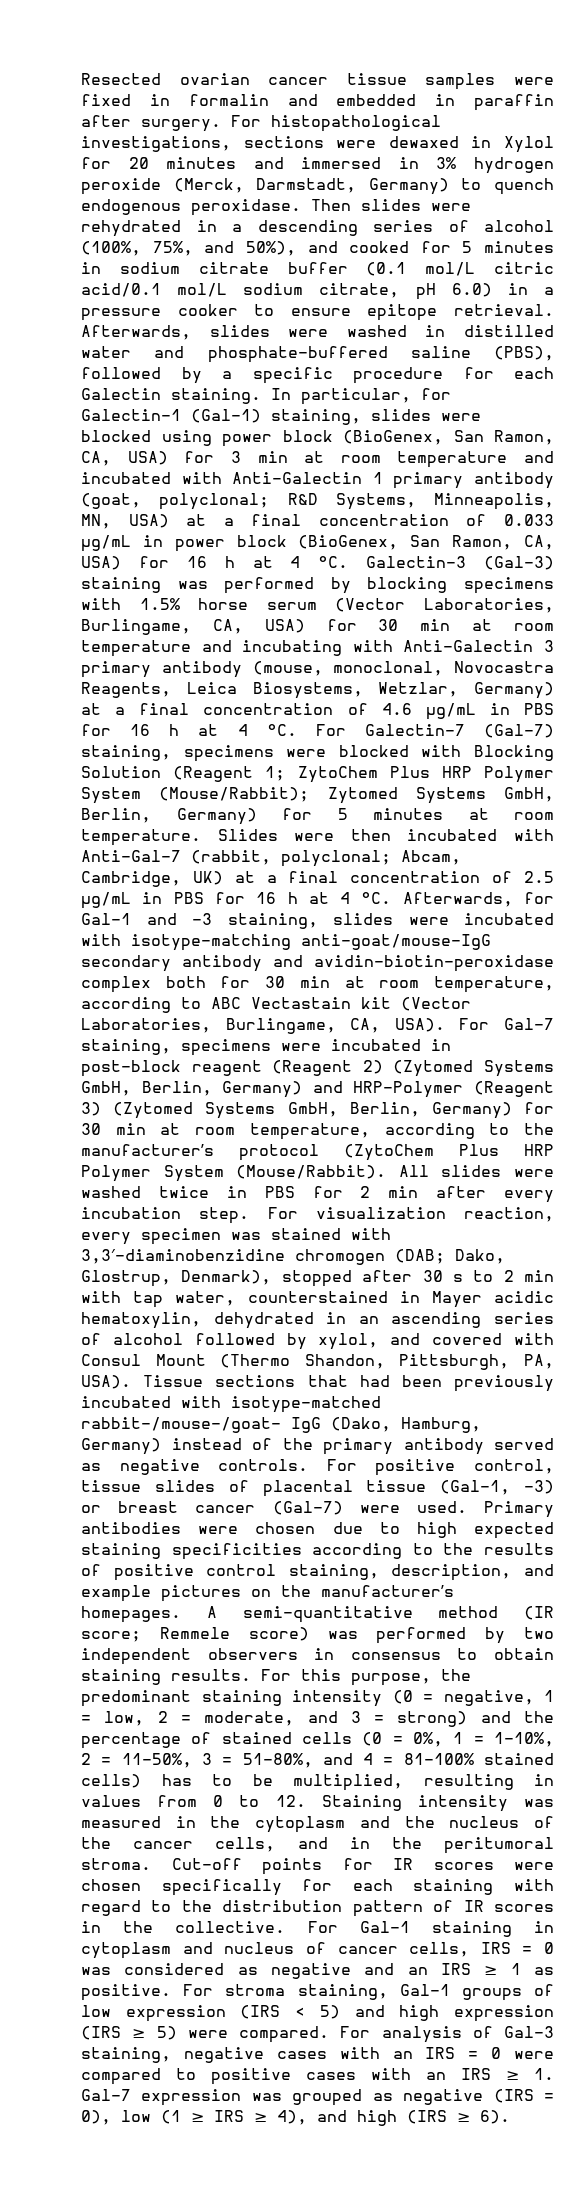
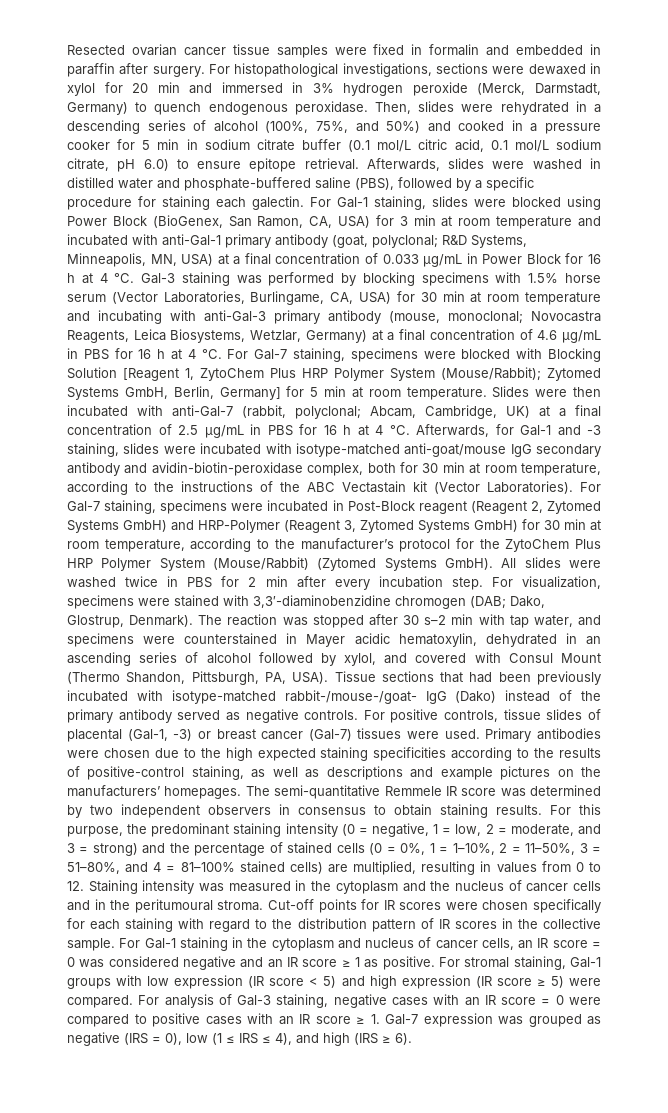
- For histopathological investigations, sections were dewaxed in Xylol for 20 minutes and immersed in 3% hydrogen peroxide (Merck, Darmstadt, Germany) to quench endogenous peroxidase.
+ For histopathological investigations, sections were dewaxed in xylol for 20 min and immersed in 3% hydrogen peroxide (Merck, Darmstadt, Germany) to quench endogenous peroxidase.
- Then slides were rehydrated in a descending series of alcohol (100%, 75%, and 50%), and cooked for 5 minutes in sodium citrate buffer (0.1 mol/L citric acid/0.1 mol/L sodium citrate, pH 6.0) in a pressure cooker to ensure epitope retrieval.
+ Then, slides were rehydrated in a descending series of alcohol (100%, 75%, and 50%) and cooked in a pressure cooker for 5 min in sodium citrate buffer (0.1 mol/L citric acid, 0.1 mol/L sodium citrate, pH 6.0) to ensure epitope retrieval.
- Afterwards, slides were washed in distilled water and phosphate-buffered saline (PBS), followed by a specific procedure for each Galectin staining. In particular, for Galectin-1 (Gal-1) staining, slides were blocked using power block (BioGenex, San Ramon, CA, USA) for 3 min at room temperature and incubated with Anti-Galectin 1 primary antibody (goat, polyclonal;
+ Afterwards, slides were washed in distilled water and phosphate-buffered saline (PBS), followed by a specific procedure for staining each galectin. For Gal-1 staining, slides were blocked using Power Block (BioGenex, San Ramon, CA, USA) for 3 min at room temperature and incubated with anti-Gal-1 primary antibody (goat, polyclonal;
- R&D Systems, Minneapolis, MN, USA) at a final concentration of 0.033 µg/mL in power block (BioGenex, San Ramon, CA, USA) for 16 h at 4 °C. Galectin-3 (Gal-3) staining was performed by blocking specimens with 1.5% horse serum (Vector Laboratories, Burlingame, CA, USA) for 30 min at room temperature and incubating with Anti-Galectin 3 primary antibody (mouse, monoclonal, Novocastra Reagents, Leica Biosystems, Wetzlar, Germany) at a final concentration of 4.6 µg/mL in PBS for 16 h at 4 °C.
+ R&D Systems, Minneapolis, MN, USA) at a final concentration of 0.033 µg/mL in Power Block for 16 h at 4 °C. Gal-3 staining was performed by blocking specimens with 1.5% horse serum (Vector Laboratories, Burlingame, CA, USA) for 30 min at room temperature and incubating with anti-Gal-3 primary antibody (mouse, monoclonal; Novocastra Reagents, Leica Biosystems, Wetzlar, Germany) at a final concentration of 4.6 µg/mL in PBS for 16 h at 4 °C.
- For Galectin-7 (Gal-7) staining, specimens were blocked with Blocking Solution (Reagent 1; ZytoChem Plus HRP Polymer System (Mouse/Rabbit); Zytomed Systems GmbH, Berlin, Germany) for 5 minutes at room temperature.
+ For Gal-7 staining, specimens were blocked with Blocking Solution [Reagent 1, ZytoChem Plus HRP Polymer System (Mouse/Rabbit); Zytomed Systems GmbH, Berlin, Germany] for 5 min at room temperature.
- Slides were then incubated with Anti-Gal-7 (rabbit, polyclonal; Abcam, Cambridge, UK) at a final concentration of 2.5 µg/mL in PBS for 16 h at 4 °C.
+ Slides were then incubated with anti-Gal-7 (rabbit, polyclonal; Abcam, Cambridge, UK) at a final concentration of 2.5 µg/mL in PBS for 16 h at 4 °C.
- Afterwards, for Gal-1 and -3 staining, slides were incubated with isotype-matching anti-goat/mouse-IgG secondary antibody and avidin-biotin-peroxidase complex both for 30 min at room temperature, according to ABC Vectastain kit (Vector Laboratories, Burlingame, CA, USA).
+ Afterwards, for Gal-1 and -3 staining, slides were incubated with isotype-matched anti-goat/mouse IgG secondary antibody and avidin-biotin-peroxidase complex, both for 30 min at room temperature, according to the instructions of the ABC Vectastain kit (Vector Laboratories).
- For Gal-7 staining, specimens were incubated in post-block reagent (Reagent 2) (Zytomed Systems GmbH, Berlin, Germany) and HRP-Polymer (Reagent 3) (Zytomed Systems GmbH, Berlin, Germany) for 30 min at room temperature, according to the manufacturer’s protocol (ZytoChem Plus HRP Polymer System (Mouse/Rabbit).
+ For Gal-7 staining, specimens were incubated in Post-Block reagent (Reagent 2, Zytomed Systems GmbH) and HRP-Polymer (Reagent 3, Zytomed Systems GmbH) for 30 min at room temperature, according to the manufacturer’s protocol for the ZytoChem Plus HRP Polymer System (Mouse/Rabbit) (Zytomed Systems GmbH).
- For visualization reaction, every specimen was stained with 3,3′-diaminobenzidine chromogen (DAB; Dako, Glostrup, Denmark), stopped after 30 s to 2 min with tap water, counterstained in Mayer acidic hematoxylin, dehydrated in an ascending series of alcohol followed by xylol, and covered with Consul Mount (Thermo Shandon, Pittsburgh, PA, USA).
+ For visualization, specimens were stained with 3,3′-diaminobenzidine chromogen (DAB; Dako, Glostrup, Denmark). The reaction was stopped after 30 s–2 min with tap water, and specimens were counterstained in Mayer acidic hematoxylin, dehydrated in an ascending series of alcohol followed by xylol, and covered with Consul Mount (Thermo Shandon, Pittsburgh, PA, USA).
- Tissue sections that had been previously incubated with isotype-matched rabbit-/mouse-/goat- IgG (Dako, Hamburg, Germany) instead of the primary antibody served as negative controls.
+ Tissue sections that had been previously incubated with isotype-matched rabbit-/mouse-/goat- IgG (Dako) instead of the primary antibody served as negative controls.
- For positive control, tissue slides of placental tissue (Gal-1, -3) or breast cancer (Gal-7) were used.
+ For positive controls, tissue slides of placental (Gal-1, -3) or breast cancer (Gal-7) tissues were used.
- Primary antibodies were chosen due to high expected staining specificities according to the results of positive control staining, description, and example pictures on the manufacturer’s homepages. A semi-quantitative method (IR score; Remmele score) was performed by two independent observers in consensus to obtain staining results.
+ Primary antibodies were chosen due to the high expected staining specificities according to the results of positive-control staining, as well as descriptions and example pictures on the manufacturers’ homepages. The semi-quantitative Remmele IR score was determined by two independent observers in consensus to obtain staining results.
- For this purpose, the predominant staining intensity (0 = negative, 1 = low, 2 = moderate, and 3 = strong) and the percentage of stained cells (0 = 0%, 1 = 1–10%, 2 = 11–50%, 3 = 51–80%, and 4 = 81–100% stained cells) has to be multiplied, resulting in values from 0 to 12. Staining intensity was measured in the cytoplasm and the nucleus of the cancer cells, and in the peritumoral stroma.
+ For this purpose, the predominant staining intensity (0 = negative, 1 = low, 2 = moderate, and 3 = strong) and the percentage of stained cells (0 = 0%, 1 = 1–10%, 2 = 11–50%, 3 = 51–80%, and 4 = 81–100% stained cells) are multiplied, resulting in values from 0 to 12. Staining intensity was measured in the cytoplasm and the nucleus of cancer cells and in the peritumoural stroma.
- Cut-off points for IR scores were chosen specifically for each staining with regard to the distribution pattern of IR scores in the collective.
+ Cut-off points for IR scores were chosen specifically for each staining with regard to the distribution pattern of IR scores in the collective sample.
- For Gal-1 staining in cytoplasm and nucleus of cancer cells, IRS = 0 was considered as negative and an IRS ≥ 1 as positive.
+ For Gal-1 staining in the cytoplasm and nucleus of cancer cells, an IR score = 0 was considered negative and an IR score ≥ 1 as positive.
- For stroma staining, Gal-1 groups of low expression (IRS < 5) and high expression (IRS ≥ 5) were compared.
+ For stromal staining, Gal-1 groups with low expression (IR score < 5) and high expression (IR score ≥ 5) were compared.
- For analysis of Gal-3 staining, negative cases with an IRS = 0 were compared to positive cases with an IRS ≥ 1. Gal-7 expression was grouped as negative (IRS = 0), low (1 ≥ IRS ≥ 4), and high (IRS ≥ 6).
+ For analysis of Gal-3 staining, negative cases with an IR score = 0 were compared to positive cases with an IR score ≥ 1. Gal-7 expression was grouped as negative (IRS = 0), low (1 ≤ IRS ≤ 4), and high (IRS ≥ 6).

